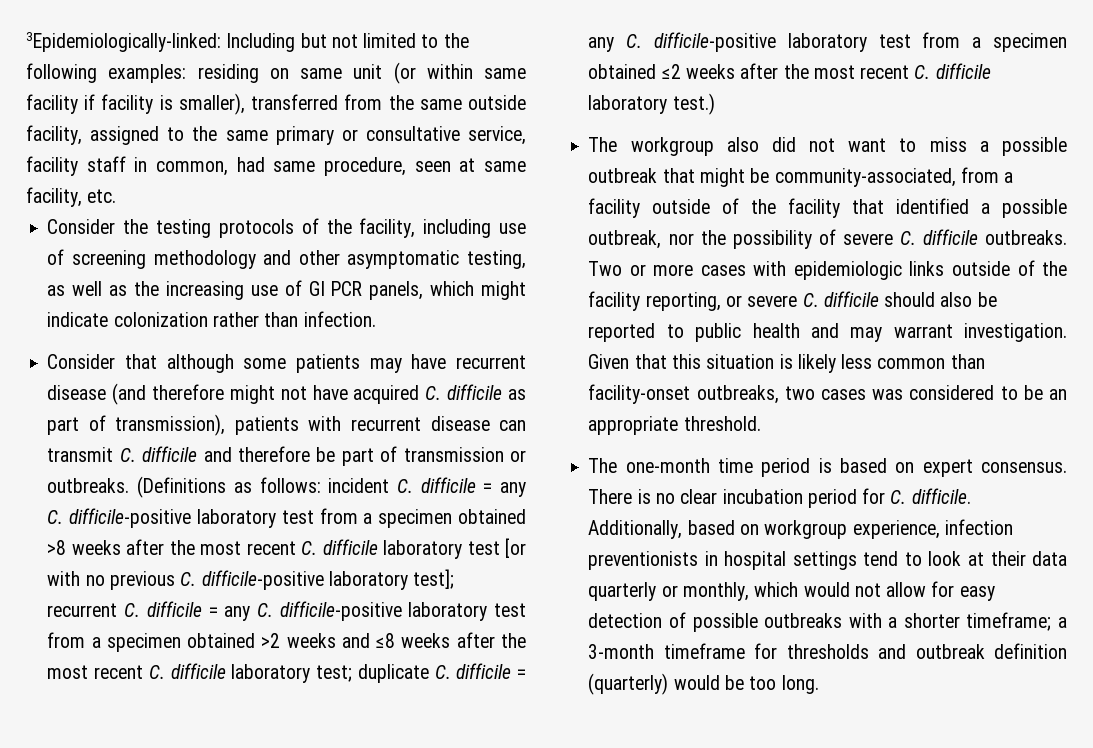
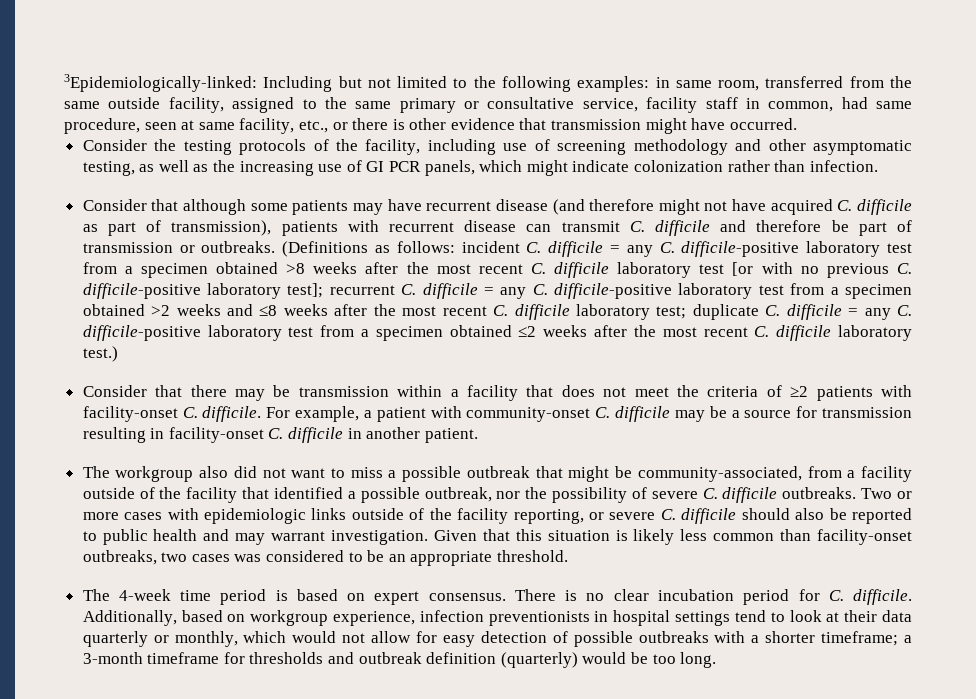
- 3Epidemiologically-linked: Including but not limited to the following examples: residing on same unit (or within same facility if facility is smaller), transferred from the same outside facility, assigned to the same primary or consultative service, facility staff in common, had same procedure, seen at same facility, etc.
+ 3Epidemiologically-linked: Including but not limited to the following examples: in same room, transferred from the same outside facility, assigned to the same primary or consultative service, facility staff in common, had same procedure, seen at same facility, etc., or there is other evidence that transmission might have occurred.
+ Consider that there may be transmission within a facility that does not meet the criteria of ≥2 patients with facility-onset C. difficile. For example, a patient with community-onset C. difficile may be a source for transmission resulting in facility-onset C. difficile in another patient.
- The one-month time period is based on expert consensus.
+ The 4-week time period is based on expert consensus.

